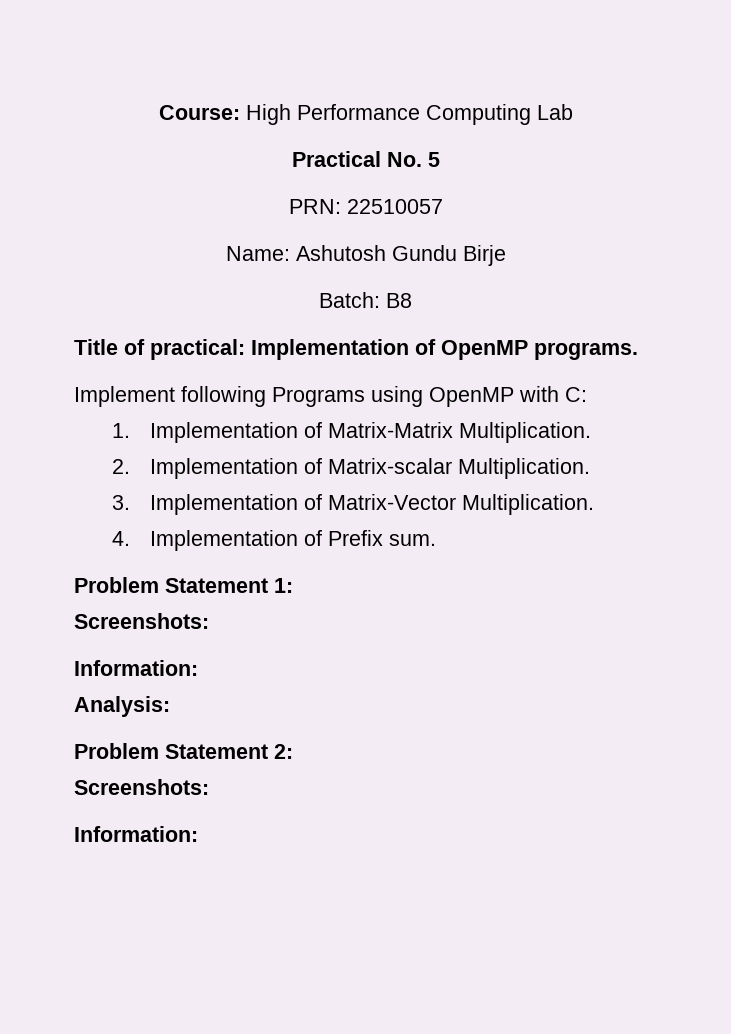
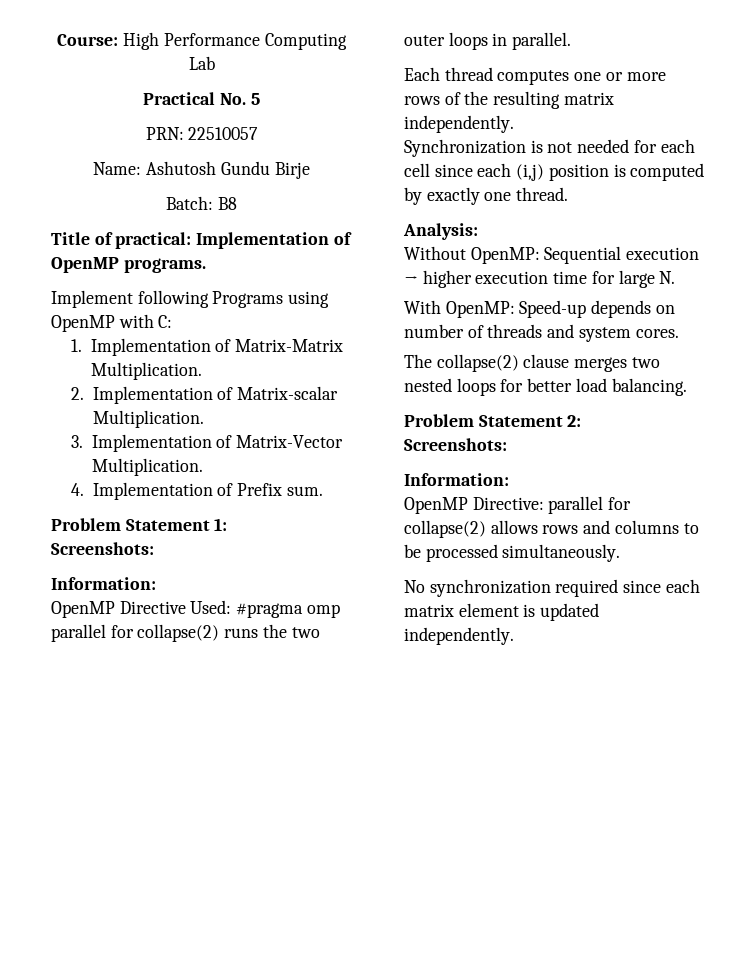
+ OpenMP Directive Used: #pragma omp parallel for collapse(2) runs the two outer loops in parallel.
+ Each thread computes one or more rows of the resulting matrix independently.
+ Synchronization is not needed for each cell since each (i,j) position is computed by exactly one thread.
  Analysis:
+ Without OpenMP: Sequential execution → higher execution time for large N.
+ With OpenMP: Speed-up depends on number of threads and system cores.
+ The collapse(2) clause merges two nested loops for better load balancing.
+ OpenMP Directive: parallel for collapse(2) allows rows and columns to be processed simultaneously.
+ No synchronization required since each matrix element is updated independently.

